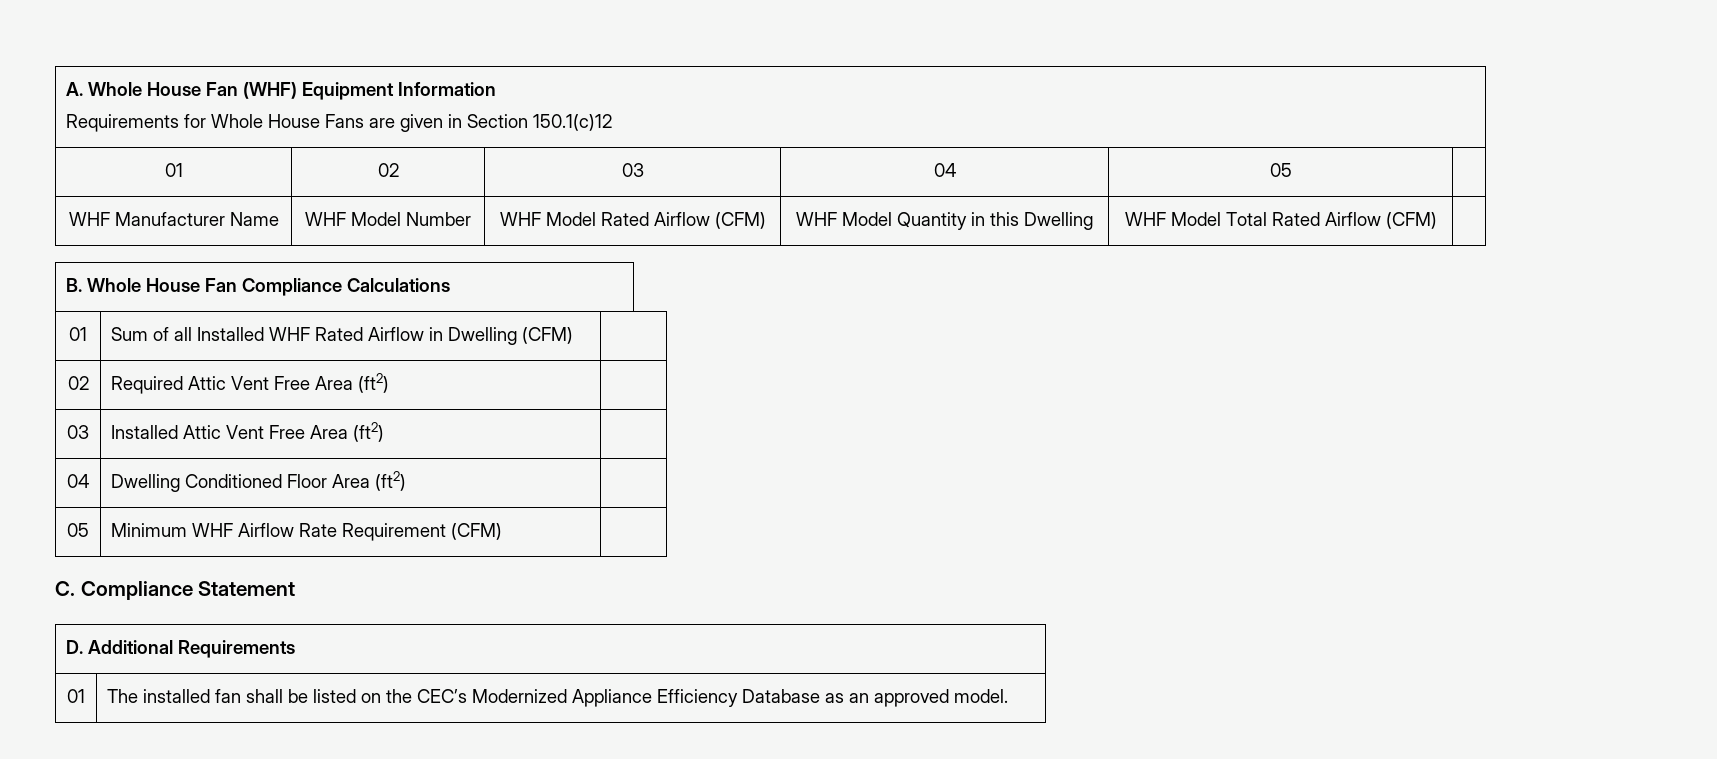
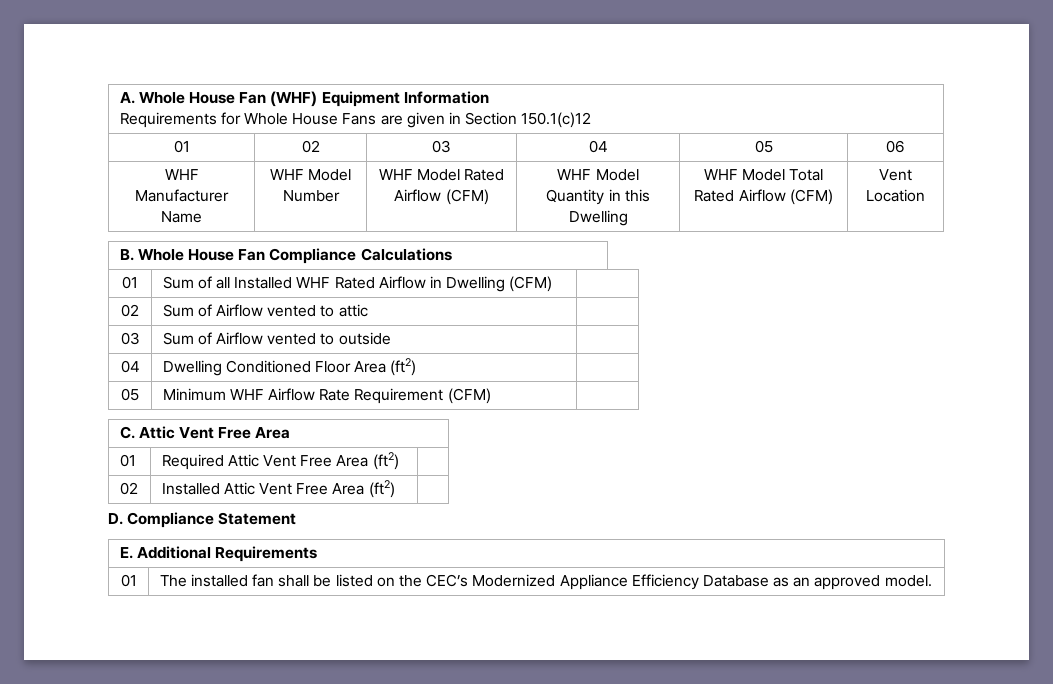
- 01 | 02 | 03 | 04 | 05 |
+ 01 | 02 | 03 | 04 | 05 | 06
- WHF Manufacturer Name | WHF Model Number | WHF Model Rated Airflow (CFM) | WHF Model Quantity in this Dwelling | WHF Model Total Rated Airflow (CFM) |
+ WHF Manufacturer Name | WHF Model Number | WHF Model Rated Airflow (CFM) | WHF Model Quantity in this Dwelling | WHF Model Total Rated Airflow (CFM) | Vent Location
- 02 | Required Attic Vent Free Area (ft2) |
- 03 | Installed Attic Vent Free Area (ft2) |
+ 02 | Sum of Airflow vented to attic |
+ 03 | Sum of Airflow vented to outside |
- C. Compliance Statement
+ C. Attic Vent Free Area
+ 01 | Required Attic Vent Free Area (ft2) |
+ 02 | Installed Attic Vent Free Area (ft2) |
+ D. Compliance Statement
- D. Additional Requirements
+ E. Additional Requirements

